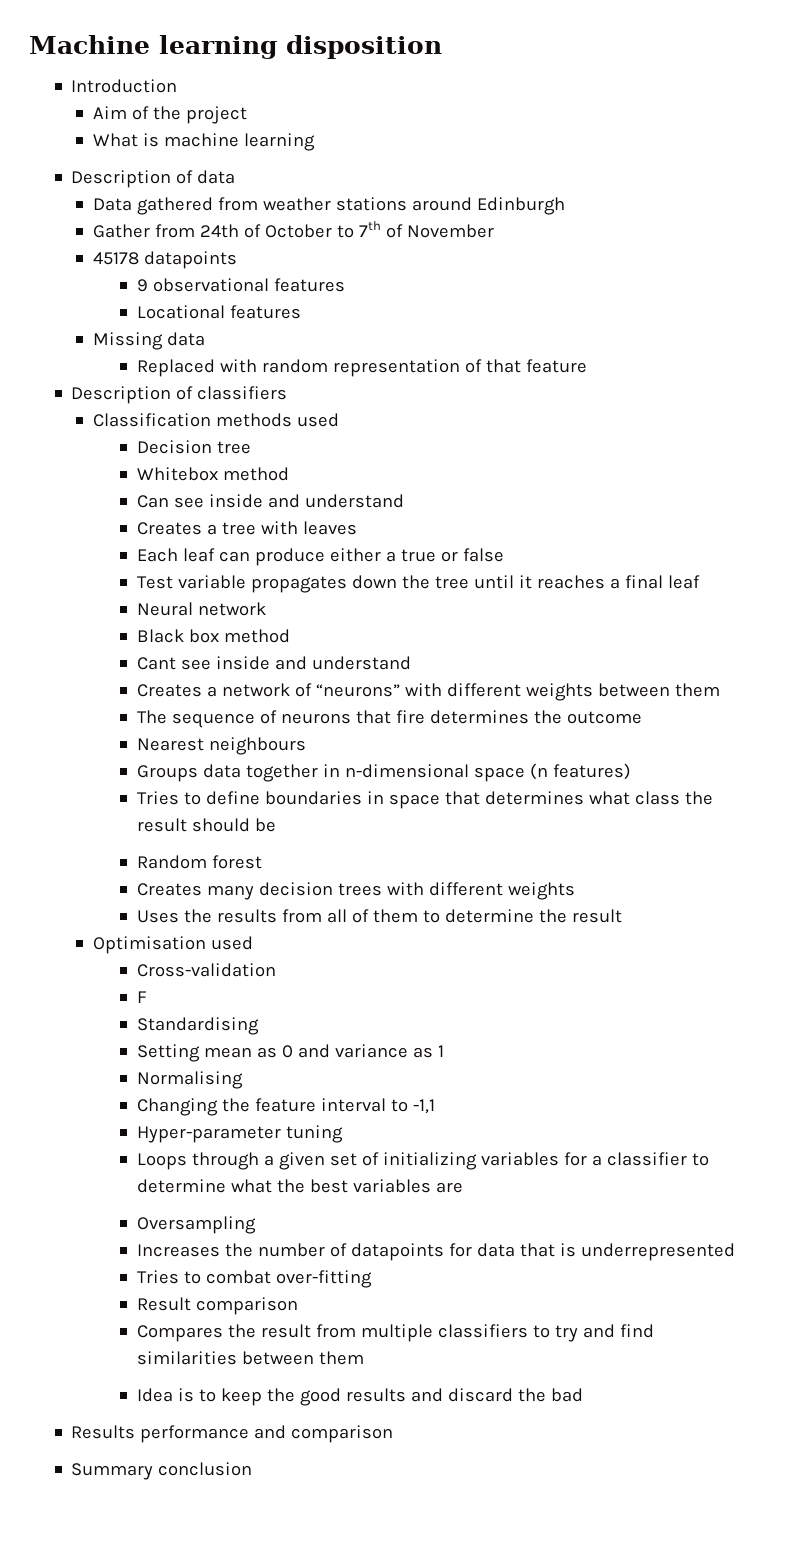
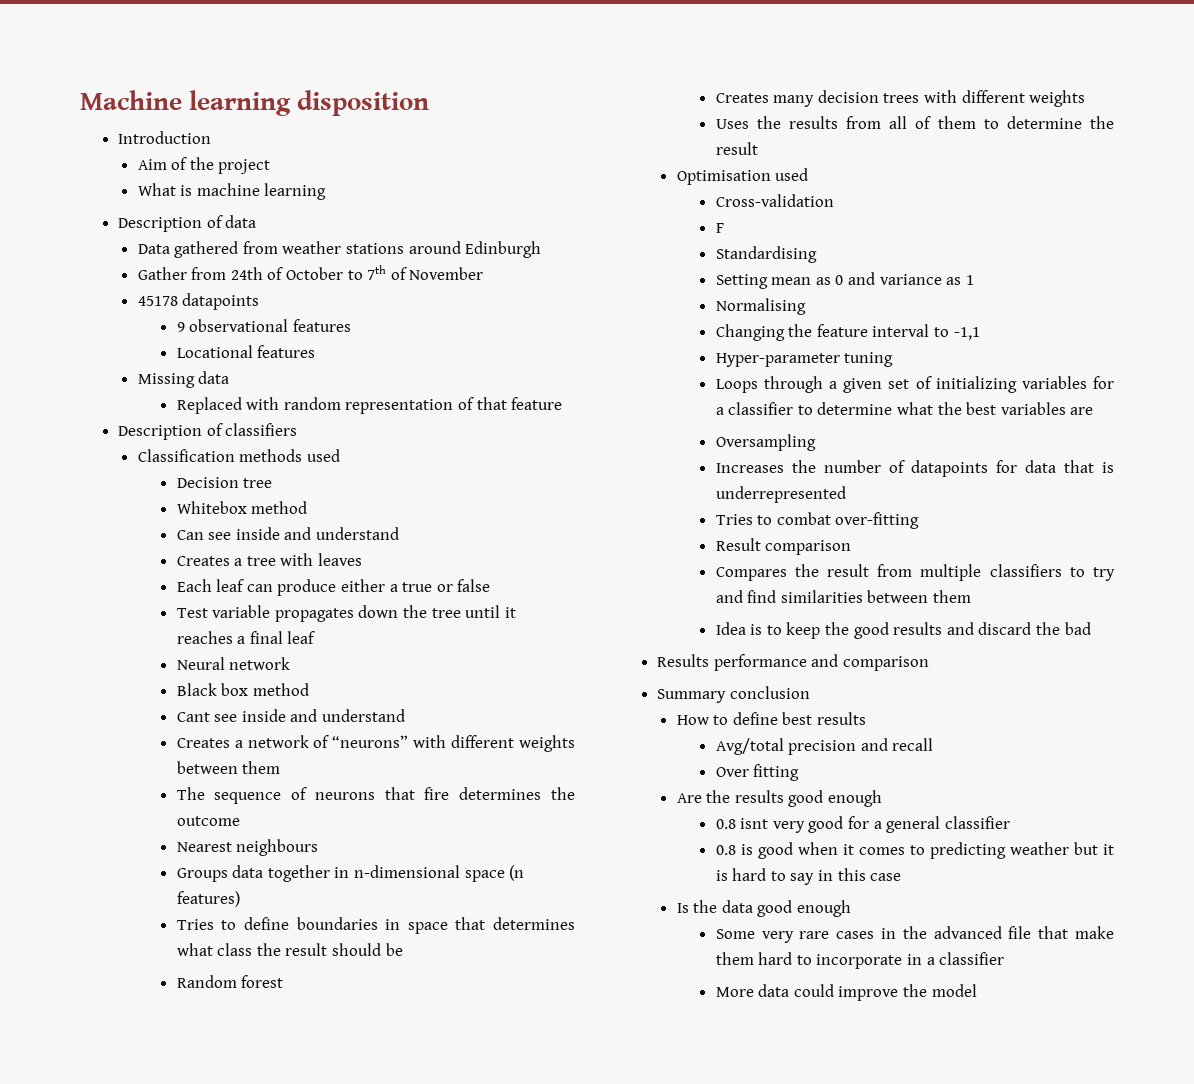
+ How to define best results
+ Avg/total precision and recall
+ Over fitting
+ Are the results good enough
+ 0.8 isnt very good for a general classifier
+ 0.8 is good when it comes to predicting weather but it is hard to say in this case
+ Is the data good enough
+ Some very rare cases in the advanced file that make them hard to incorporate in a classifier
+ More data could improve the model

